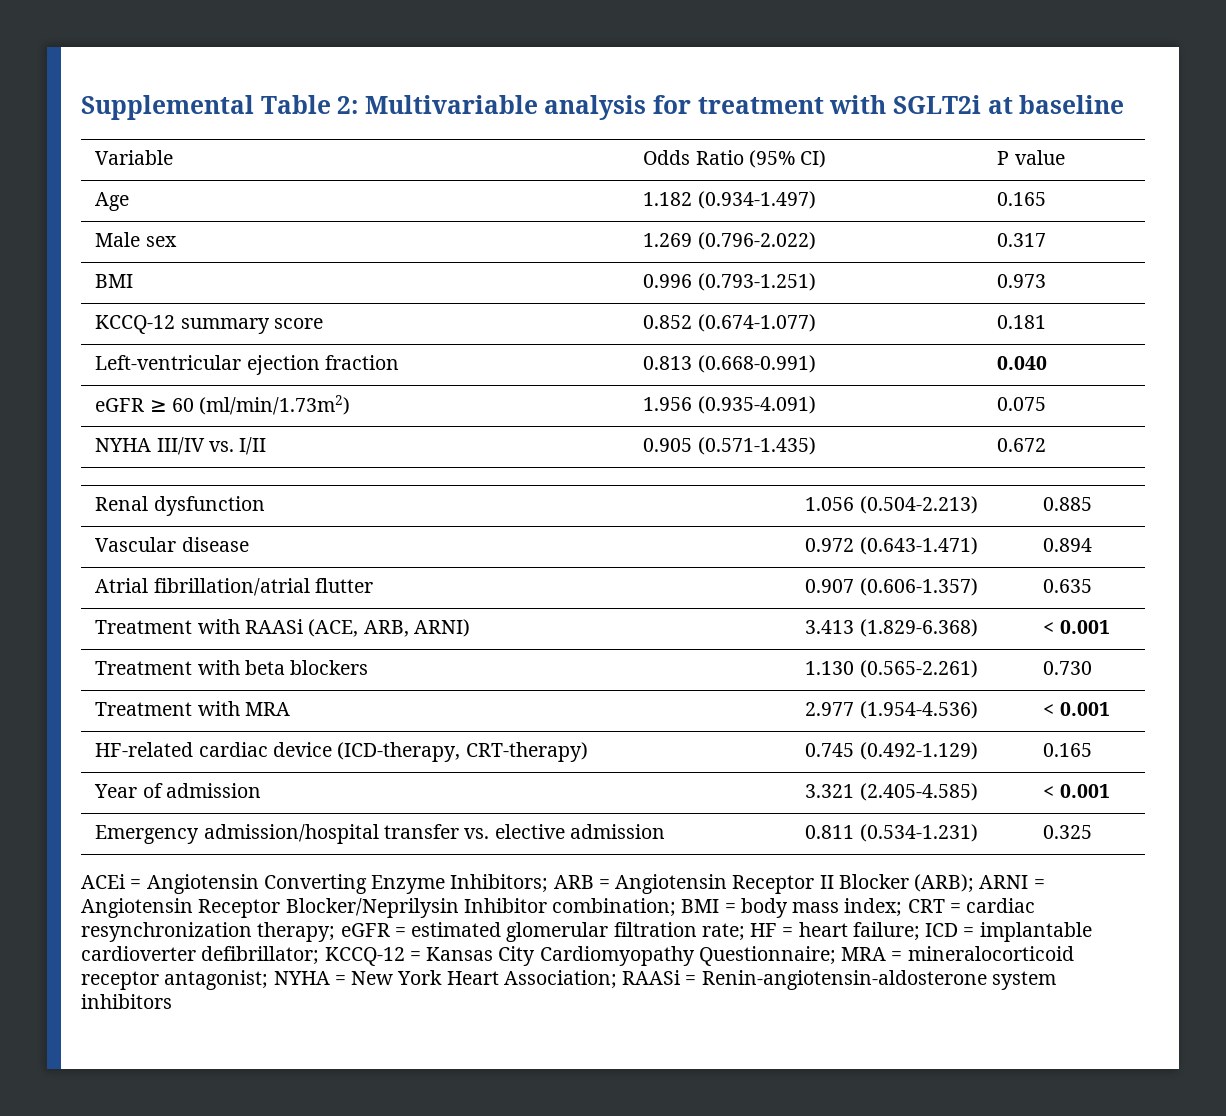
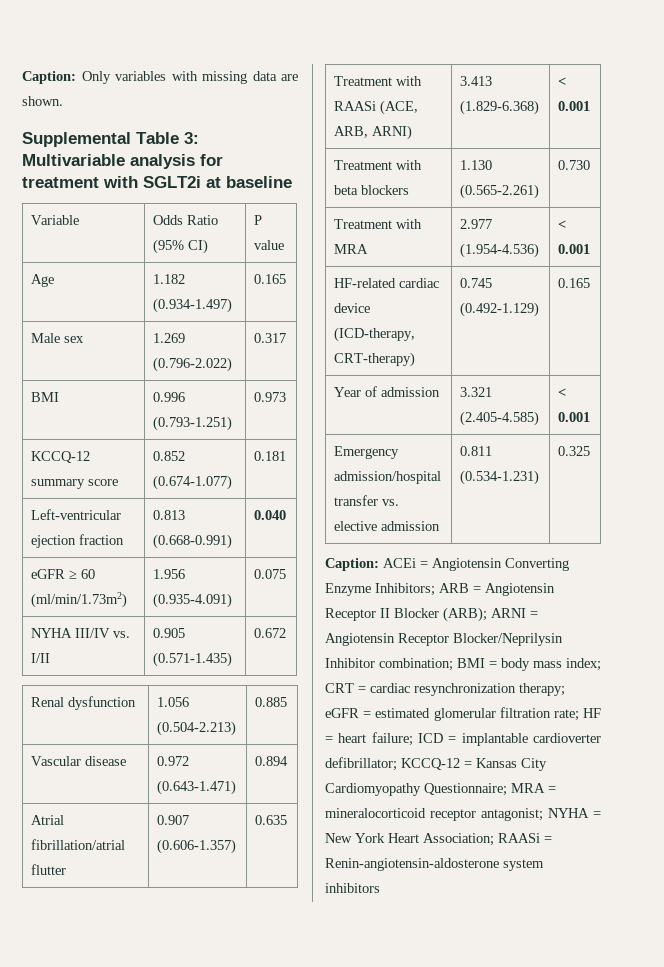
+ Caption: Only variables with missing data are shown.
- Supplemental Table 2: Multivariable analysis for treatment with SGLT2i at baseline
+ Supplemental Table 3: Multivariable analysis for treatment with SGLT2i at baseline
  Emergency admission/hospital transfer vs. elective admission | 0.811 (0.534-1.231) | 0.325
- ACEi = Angiotensin Converting Enzyme Inhibitors;
+ Caption: ACEi = Angiotensin Converting Enzyme Inhibitors;

